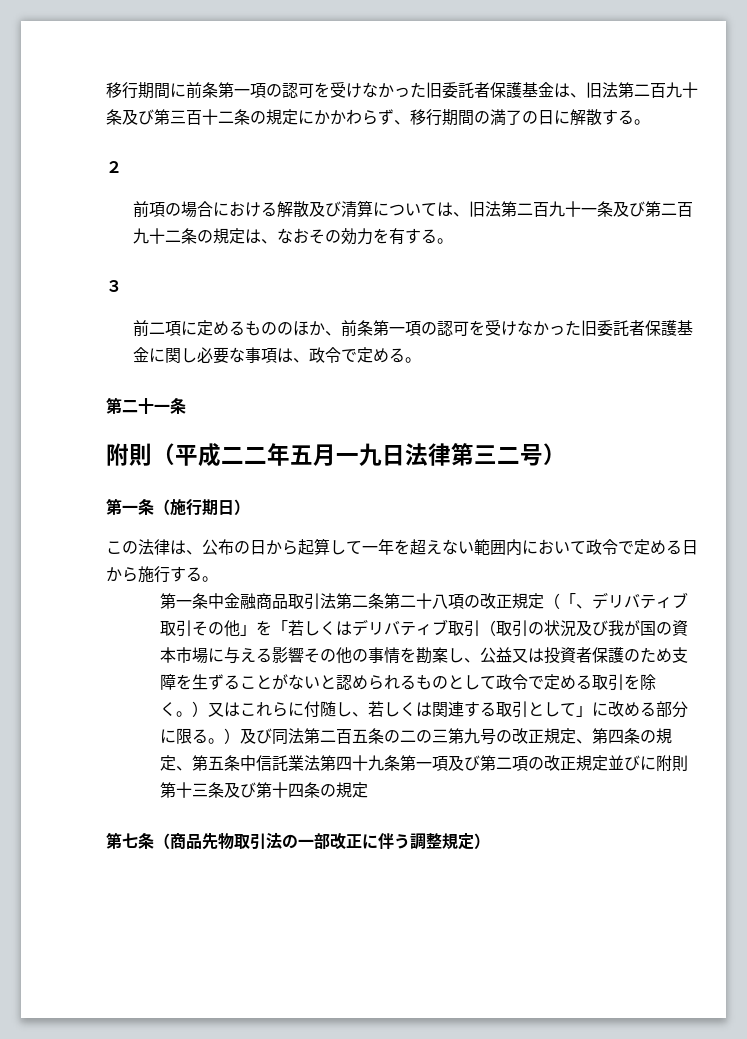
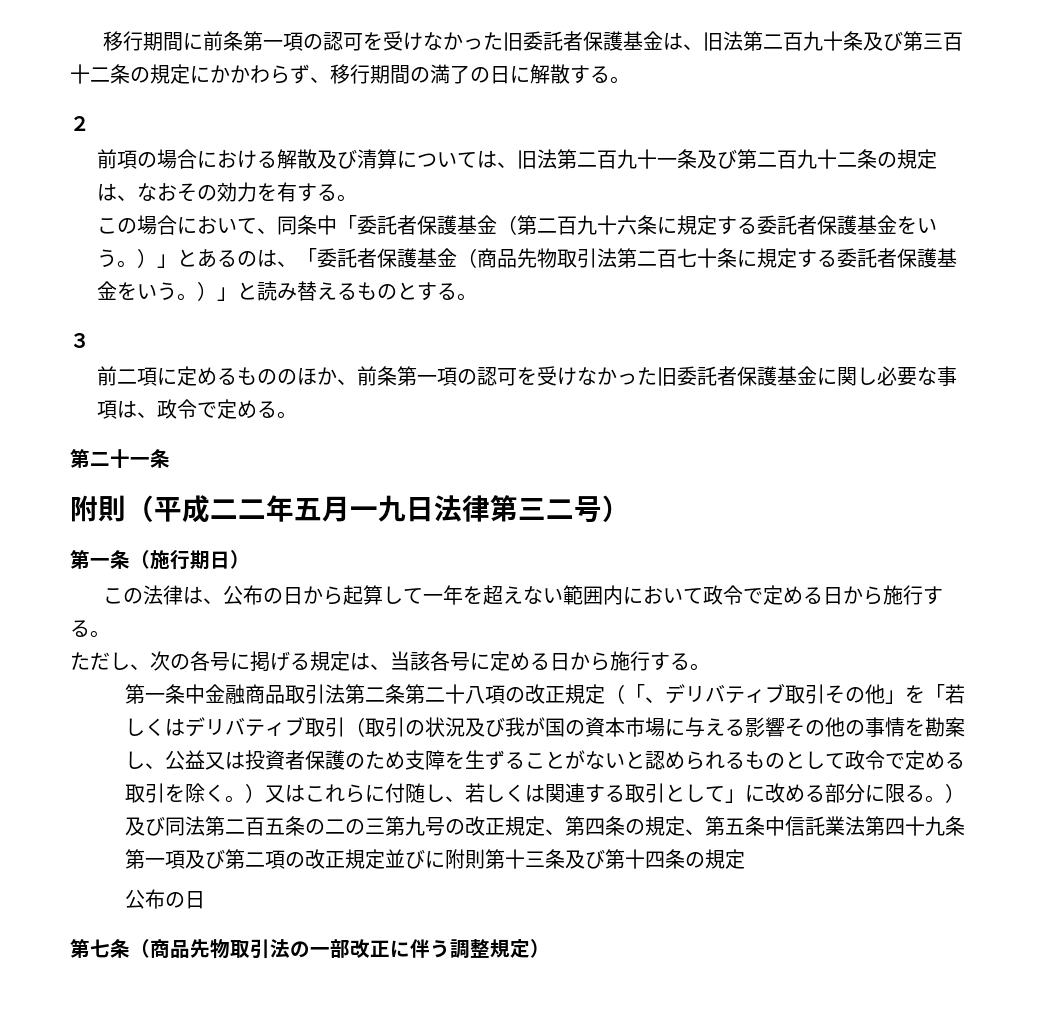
+ この場合において、同条中「委託者保護基金（第二百九十六条に規定する委託者保護基金をいう。）」とあるのは、「委託者保護基金（商品先物取引法第二百七十条に規定する委託者保護基金をいう。）」と読み替えるものとする。
+ ただし、次の各号に掲げる規定は、当該各号に定める日から施行する。
  第一条中金融商品取引法第二条第二十八項の改正規定（「、デリバティブ取引その他」を「若しくはデリバティブ取引（取引の状況及び我が国の資本市場に与える影響その他の事情を勘案し、公益又は投資者保護のため支障を生ずることがないと認められるものとして政令で定める取引を除く。）又はこれらに付随し、若しくは関連する取引として」に改める部分に限る。）及び同法第二百五条の二の三第九号の改正規定、第四条の規定、第五条中信託業法第四十九条第一項及び第二項の改正規定並びに附則第十三条及び第十四条の規定
+ 公布の日

